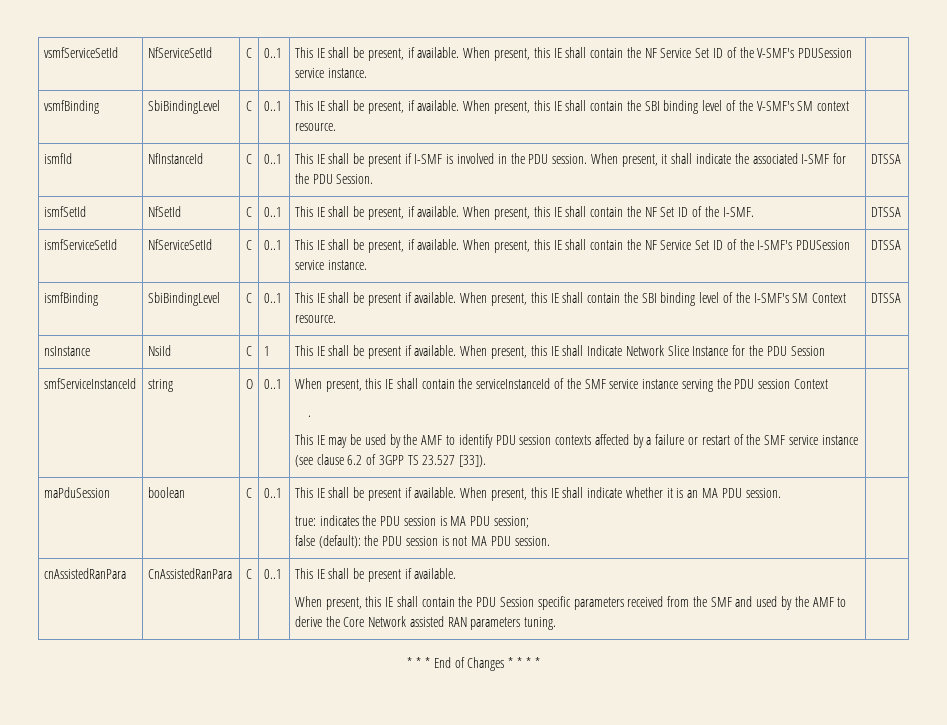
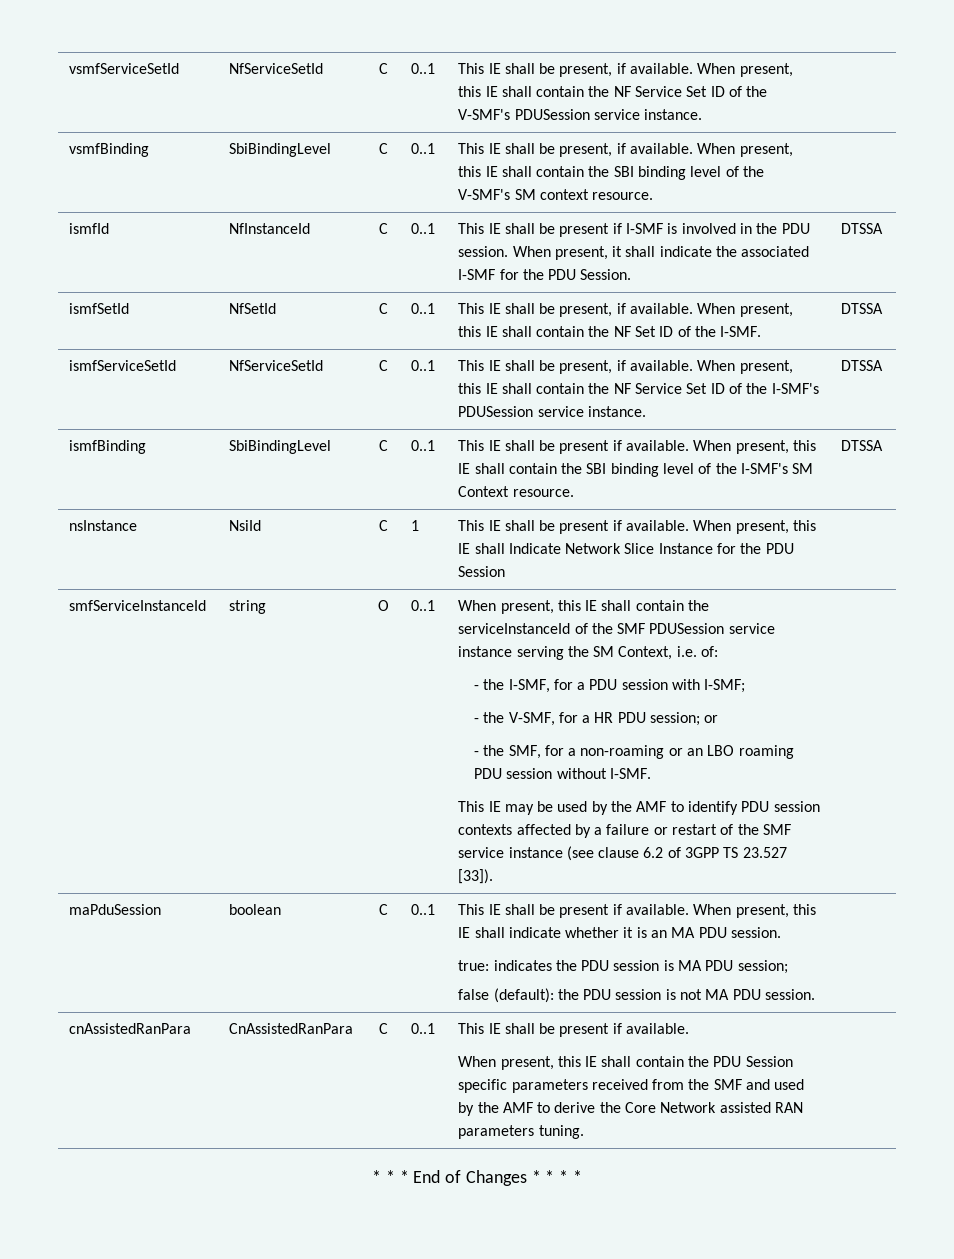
- When present, this IE shall contain the serviceInstanceId of the SMF service instance serving the PDU session Context
- .
+ When present, this IE shall contain the serviceInstanceId of the SMF PDUSession service instance serving the SM Context, i.e. of:
+ - the I-SMF, for a PDU session with I-SMF;
+ - the V-SMF, for a HR PDU session; or
+ - the SMF, for a non-roaming or an LBO roaming PDU session without I-SMF.

